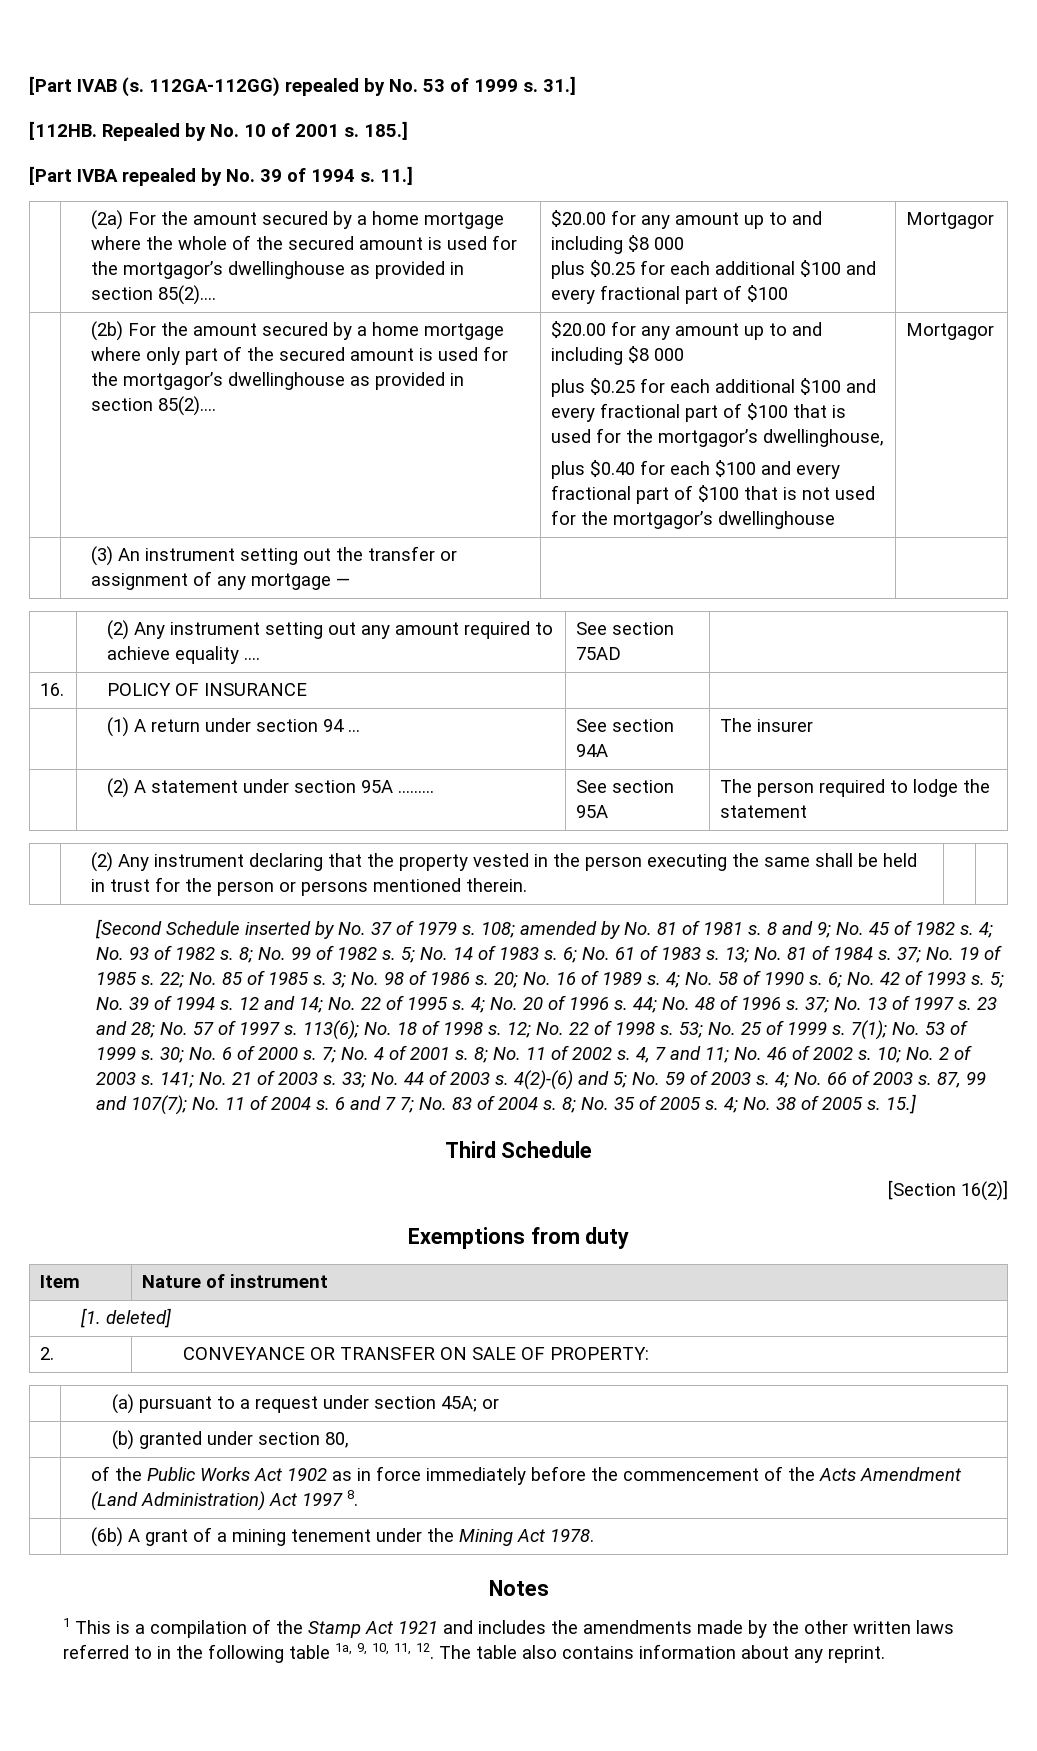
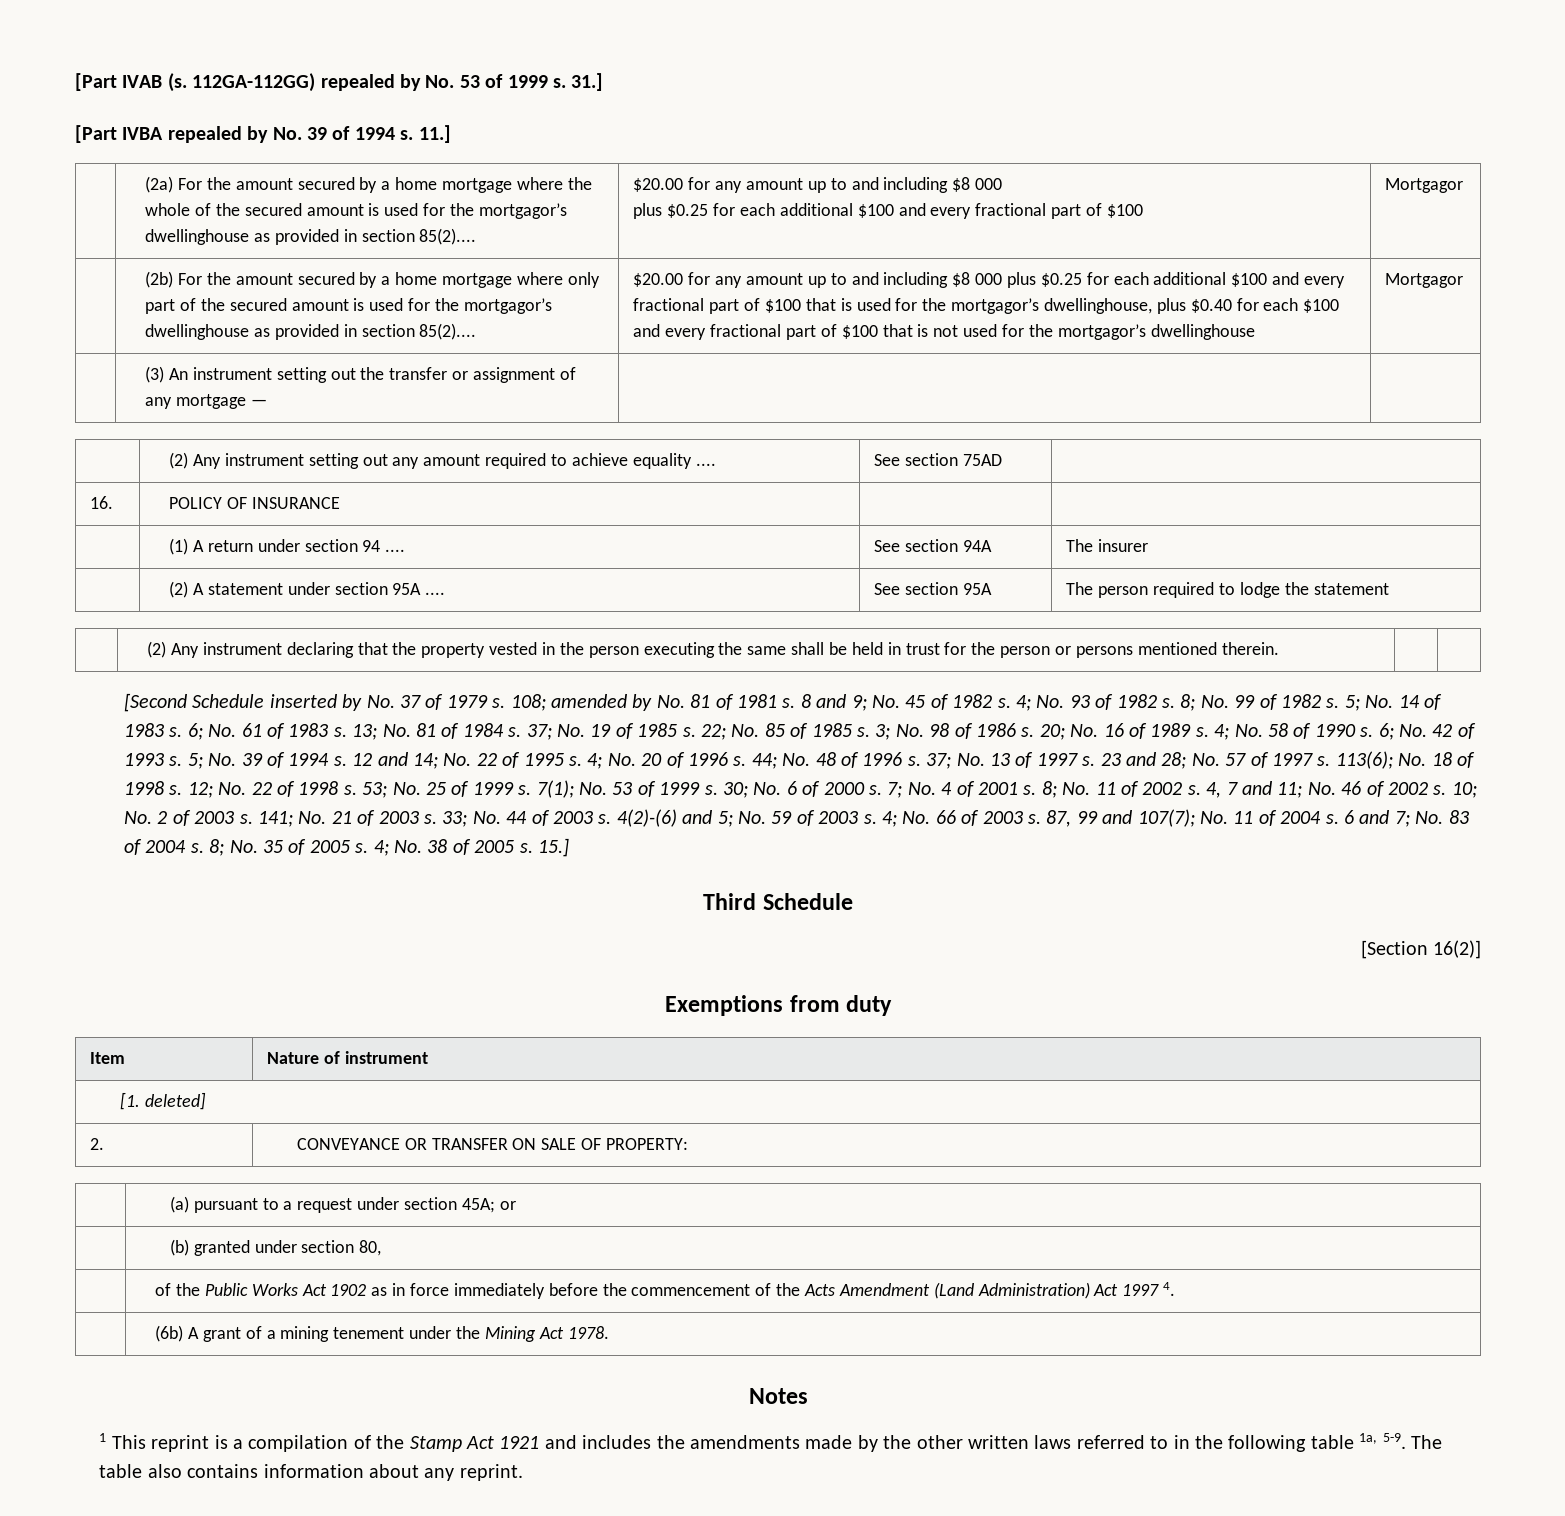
- [112HB. Repealed by No. 10 of 2001 s. 185.]
- (2b) For the amount secured by a home mortgage where only part of the secured amount is used for the mortgagor’s dwellinghouse as provided in section 85(2).... | $20.00 for any amount up to and including $8 000
- plus $0.25 for each additional $100 and every fractional part of $100 that is used for the mortgagor’s dwellinghouse,
- plus $0.40 for each $100 and every fractional part of $100 that is not used for the mortgagor’s dwellinghouse
+ (2b) For the amount secured by a home mortgage where only part of the secured amount is used for the mortgagor’s dwellinghouse as provided in section 85(2).... | $20.00 for any amount up to and including $8 000 plus $0.25 for each additional $100 and every fractional part of $100 that is used for the mortgagor’s dwellinghouse, plus $0.40 for each $100 and every fractional part of $100 that is not used for the mortgagor’s dwellinghouse
- | (1) A return under section 94 … | See section 94A | The insurer
+ | (1) A return under section 94 .... | See section 94A | The insurer
- | (2) A statement under section 95A ……… | See section 95A | The person required to lodge the statement
+ | (2) A statement under section 95A .... | See section 95A | The person required to lodge the statement
- 6 and 7 7; No. 83 of 2004 s.
+ 6 and 7; No. 83 of 2004 s.
- | of the Public Works Act 1902 as in force immediately before the commencement of the Acts Amendment (Land Administration) Act 1997 8.
+ | of the Public Works Act 1902 as in force immediately before the commencement of the Acts Amendment (Land Administration) Act 1997 4.
- 1 This is a compilation of the Stamp Act 1921 and includes the amendments made by the other written laws referred to in the following table 1a, 9, 10, 11, 12. The table also contains information about any reprint.
+ 1 This reprint is a compilation of the Stamp Act 1921 and includes the amendments made by the other written laws referred to in the following table 1a, 5-9. The table also contains information about any reprint.

